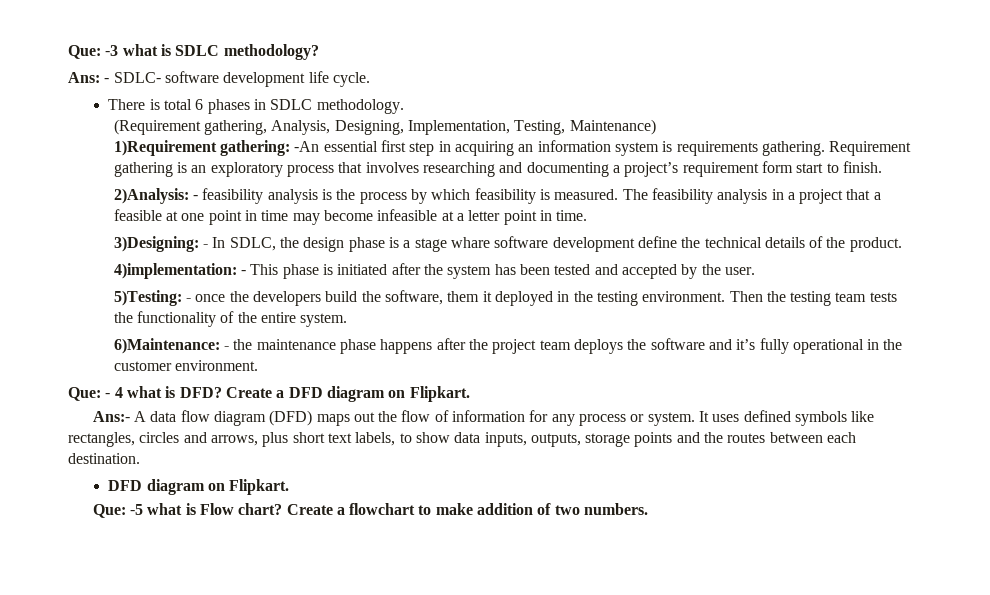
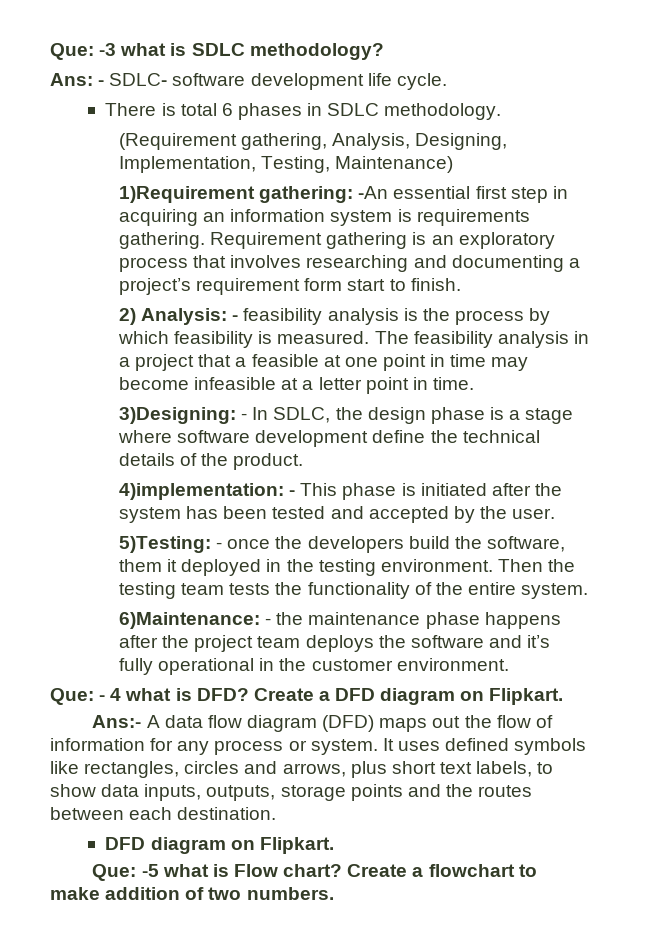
- 2)Analysis: - feasibility analysis is the process by which feasibility is measured.
+ 2) Analysis: - feasibility analysis is the process by which feasibility is measured.
- 3)Designing: - In SDLC, the design phase is a stage whare software development define the technical details of the product.
+ 3)Designing: - In SDLC, the design phase is a stage where software development define the technical details of the product.

